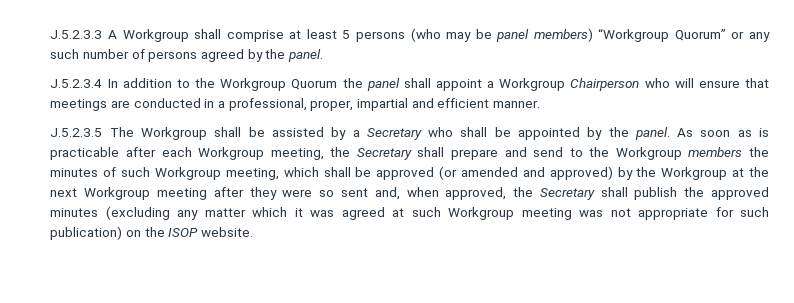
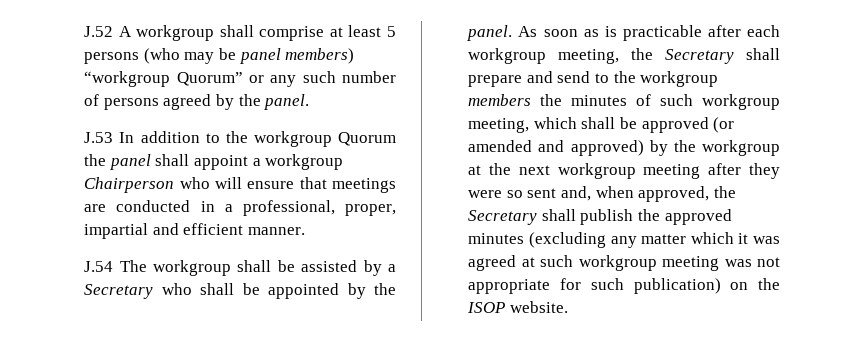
- J.5.2.3.3 A Workgroup shall comprise at least 5 persons (who may be panel members) “Workgroup Quorum” or any such number of persons agreed by the panel.
+ J.52 A workgroup shall comprise at least 5 persons (who may be panel members) “workgroup Quorum” or any such number of persons agreed by the panel.
- J.5.2.3.4 In addition to the Workgroup Quorum the panel shall appoint a Workgroup Chairperson who will ensure that meetings are conducted in a professional, proper, impartial and efficient manner.
+ J.53 In addition to the workgroup Quorum the panel shall appoint a workgroup Chairperson who will ensure that meetings are conducted in a professional, proper, impartial and efficient manner.
- J.5.2.3.5 The Workgroup shall be assisted by a Secretary who shall be appointed by the panel.
+ J.54 The workgroup shall be assisted by a Secretary who shall be appointed by the panel.
- As soon as is practicable after each Workgroup meeting, the Secretary shall prepare and send to the Workgroup members the minutes of such Workgroup meeting, which shall be approved (or amended and approved) by the Workgroup at the next Workgroup meeting after they were so sent and, when approved, the Secretary shall publish the approved minutes (excluding any matter which it was agreed at such Workgroup meeting was not appropriate for such publication) on the ISOP website.
+ As soon as is practicable after each workgroup meeting, the Secretary shall prepare and send to the workgroup members the minutes of such workgroup meeting, which shall be approved (or amended and approved) by the workgroup at the next workgroup meeting after they were so sent and, when approved, the Secretary shall publish the approved minutes (excluding any matter which it was agreed at such workgroup meeting was not appropriate for such publication) on the ISOP website.

